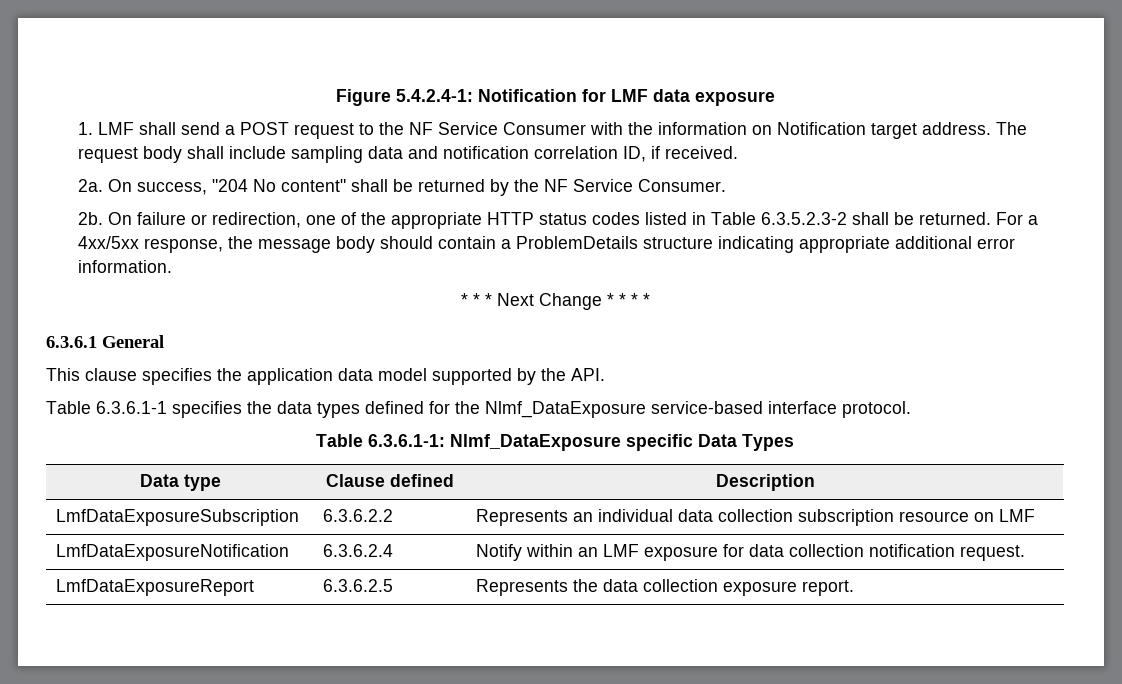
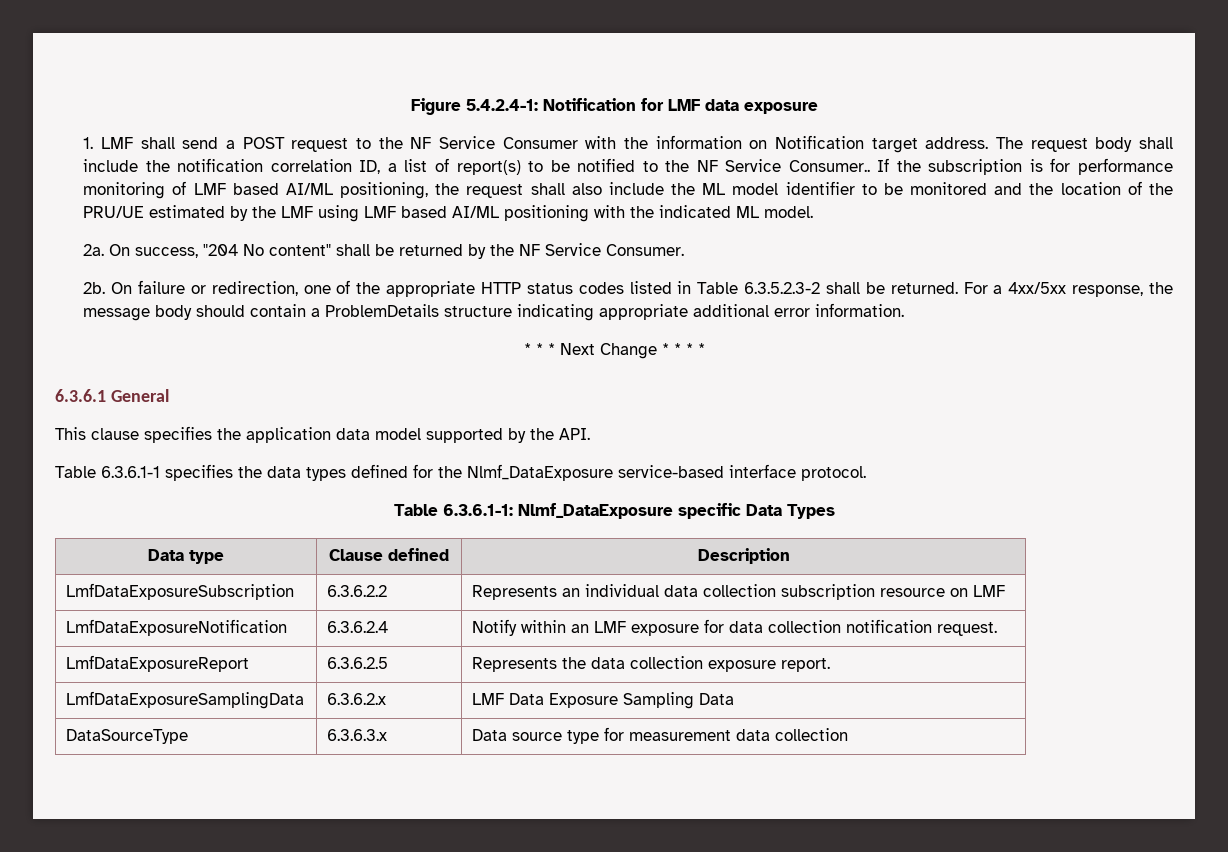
- The request body shall include sampling data and notification correlation ID, if received.
+ The request body shall include the notification correlation ID, a list of report(s) to be notified to the NF Service Consumer.. If the subscription is for performance monitoring of LMF based AI/ML positioning, the request shall also include the ML model identifier to be monitored and the location of the PRU/UE estimated by the LMF using LMF based AI/ML positioning with the indicated ML model.
+ LmfDataExposureSamplingData | 6.3.6.2.x | LMF Data Exposure Sampling Data
+ DataSourceType | 6.3.6.3.x | Data source type for measurement data collection

